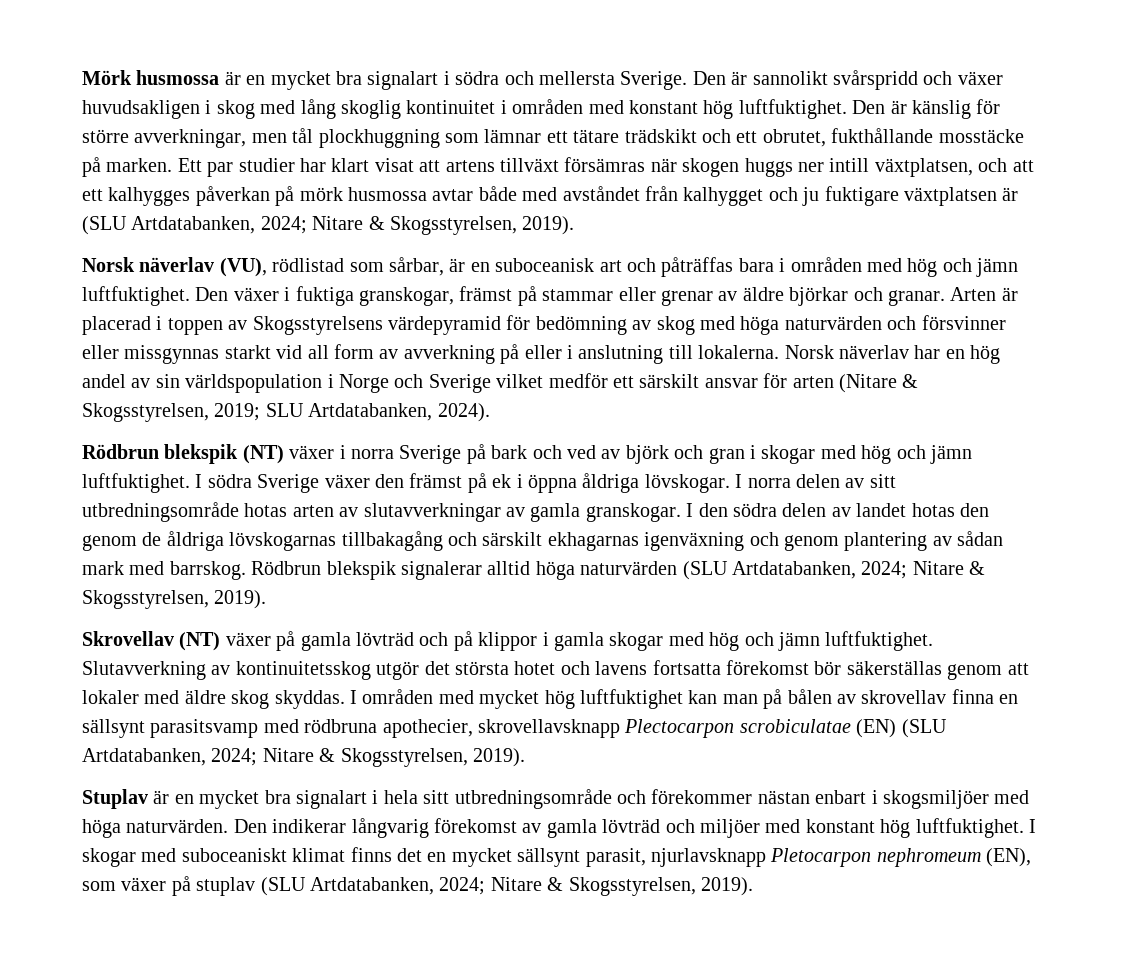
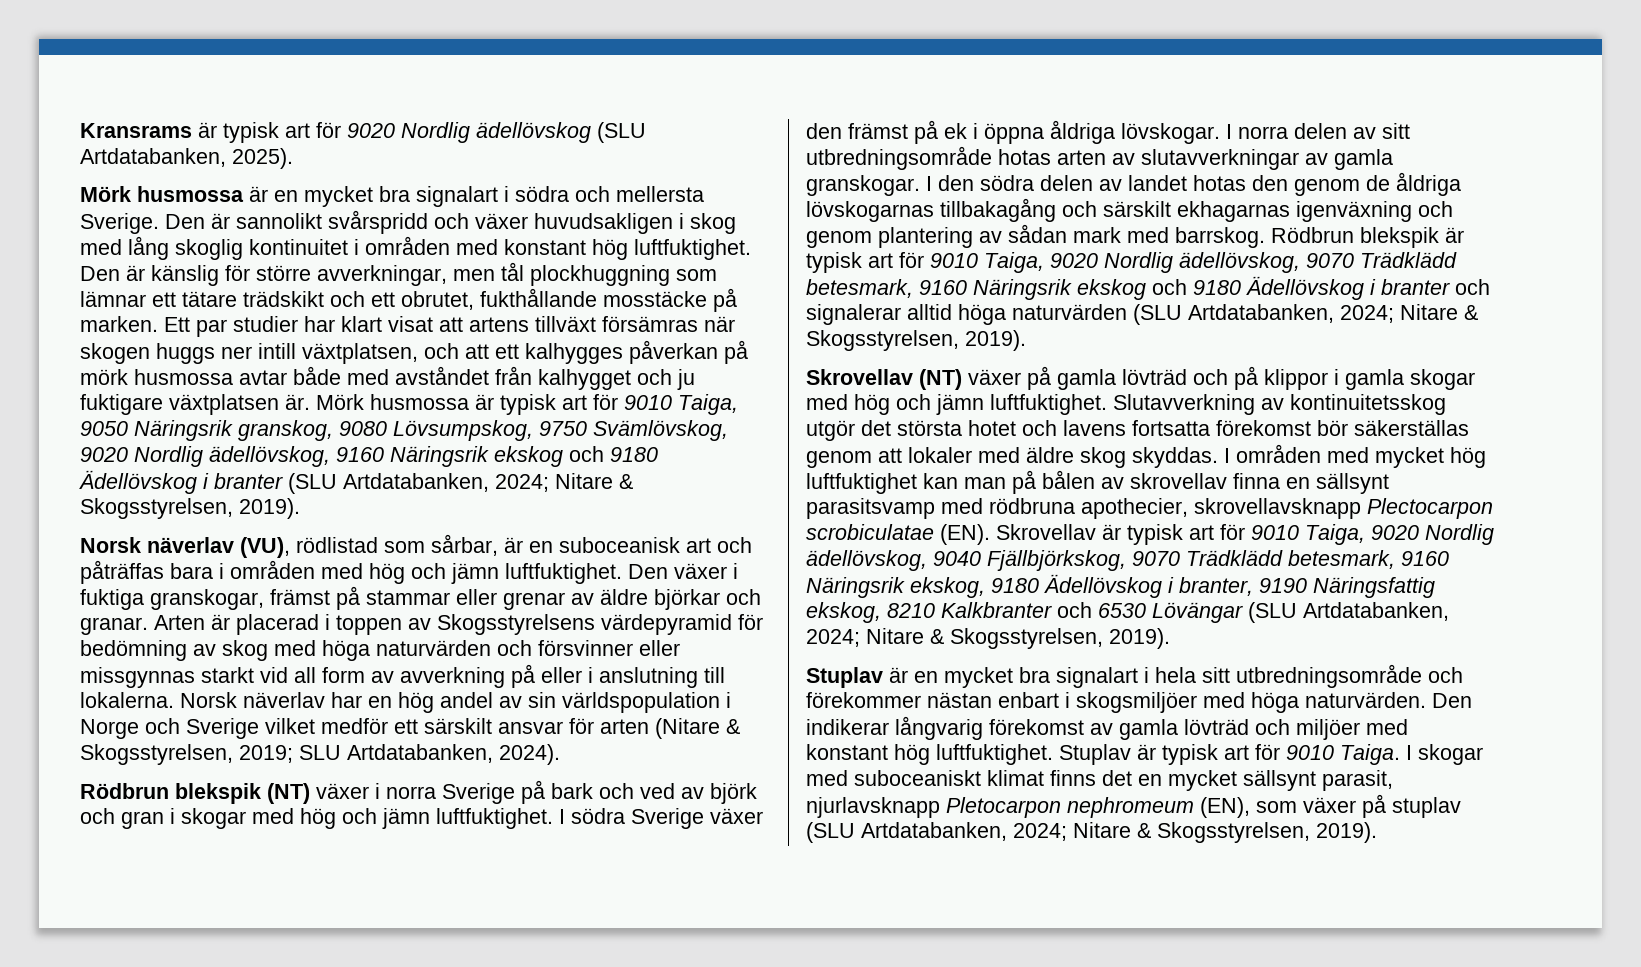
+ Kransrams är typisk art för 9020 Nordlig ädellövskog (SLU Artdatabanken, 2025).
- Ett par studier har klart visat att artens tillväxt försämras när skogen huggs ner intill växtplatsen, och att ett kalhygges påverkan på mörk husmossa avtar både med avståndet från kalhygget och ju fuktigare växtplatsen är (SLU Artdatabanken, 2024; Nitare & Skogsstyrelsen, 2019).
+ Ett par studier har klart visat att artens tillväxt försämras när skogen huggs ner intill växtplatsen, och att ett kalhygges påverkan på mörk husmossa avtar både med avståndet från kalhygget och ju fuktigare växtplatsen är. Mörk husmossa är typisk art för 9010 Taiga, 9050 Näringsrik granskog, 9080 Lövsumpskog, 9750 Svämlövskog, 9020 Nordlig ädellövskog, 9160 Näringsrik ekskog och 9180 Ädellövskog i branter (SLU Artdatabanken, 2024; Nitare & Skogsstyrelsen, 2019).
- Rödbrun blekspik signalerar alltid höga naturvärden (SLU Artdatabanken, 2024; Nitare & Skogsstyrelsen, 2019).
+ Rödbrun blekspik är typisk art för 9010 Taiga, 9020 Nordlig ädellövskog, 9070 Trädklädd betesmark, 9160 Näringsrik ekskog och 9180 Ädellövskog i branter och signalerar alltid höga naturvärden (SLU Artdatabanken, 2024; Nitare & Skogsstyrelsen, 2019).
- I områden med mycket hög luftfuktighet kan man på bålen av skrovellav finna en sällsynt parasitsvamp med rödbruna apothecier, skrovellavsknapp Plectocarpon scrobiculatae (EN) (SLU Artdatabanken, 2024; Nitare & Skogsstyrelsen, 2019).
+ I områden med mycket hög luftfuktighet kan man på bålen av skrovellav finna en sällsynt parasitsvamp med rödbruna apothecier, skrovellavsknapp Plectocarpon scrobiculatae (EN). Skrovellav är typisk art för 9010 Taiga, 9020 Nordlig ädellövskog, 9040 Fjällbjörkskog, 9070 Trädklädd betesmark, 9160 Näringsrik ekskog, 9180 Ädellövskog i branter, 9190 Näringsfattig ekskog, 8210 Kalkbranter och 6530 Lövängar (SLU Artdatabanken, 2024; Nitare & Skogsstyrelsen, 2019).
+ Stuplav är typisk art för 9010 Taiga.

